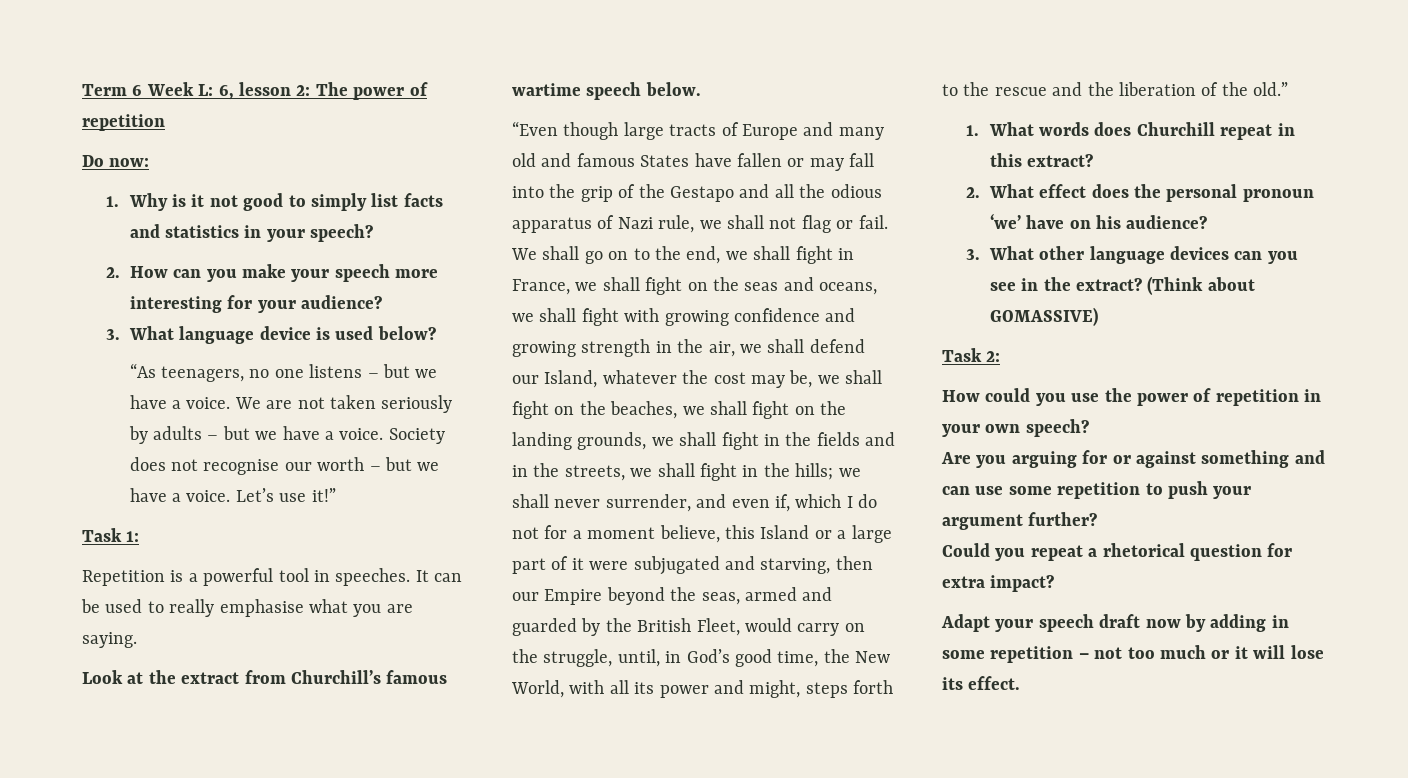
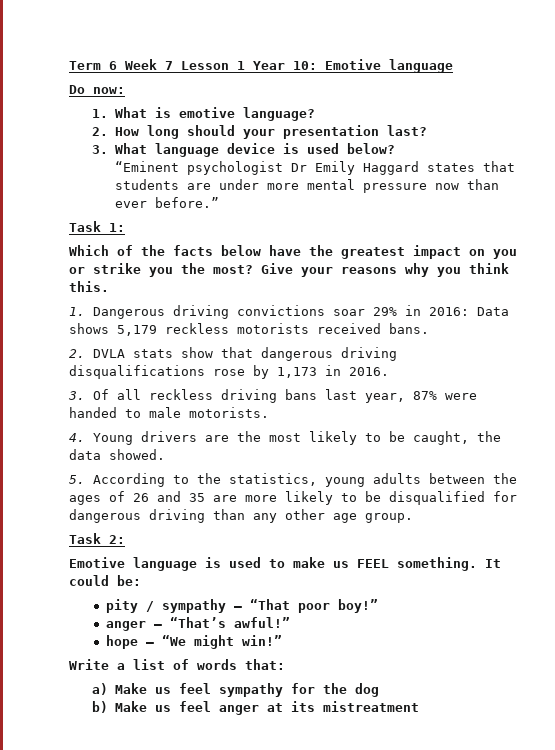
- Term 6 Week L: 6, lesson 2: The power of repetition
+ Term 6 Week 7 Lesson 1 Year 10: Emotive language
  Do now:
- 1. Why is it not good to simply list facts and statistics in your speech?
- 2. How can you make your speech more interesting for your audience?
+ 1. What is emotive language?
+ 2. How long should your presentation last?
- “As teenagers, no one listens – but we have a voice. We are not taken seriously by adults – but we have a voice. Society does not recognise our worth – but we have a voice. Let’s use it!”
+ “Eminent psychologist Dr Emily Haggard states that students are under more mental pressure now than ever before.”
  Task 1:
- Repetition is a powerful tool in speeches. It can be used to really emphasise what you are saying.
- Look at the extract from Churchill’s famous wartime speech below.
- “Even though large tracts of Europe and many old and famous States have fallen or may fall into the grip of the Gestapo and all the odious apparatus of Nazi rule, we shall not flag or fail. We shall go on to the end, we shall fight in France, we shall fight on the seas and oceans, we shall fight with growing confidence and growing strength in the air, we shall defend our Island, whatever the cost may be, we shall fight on the beaches, we shall fight on the landing grounds, we shall fight in the fields and in the streets, we shall fight in the hills; we shall never surrender, and even if, which I do not for a moment believe, this Island or a large part of it were subjugated and starving, then our Empire beyond the seas, armed and guarded by the British Fleet, would carry on the struggle, until, in God’s good time, the New World, with all its power and might, steps forth to the rescue and the liberation of the old.”
- 1. What words does Churchill repeat in this extract?
- 2. What effect does the personal pronoun ‘we’ have on his audience?
- 3. What other language devices can you see in the extract? (Think about GOMASSIVE)
+ Which of the facts below have the greatest impact on you or strike you the most? Give your reasons why you think this.
+ 1. Dangerous driving convictions soar 29% in 2016: Data shows 5,179 reckless motorists received bans.
+ 2. DVLA stats show that dangerous driving disqualifications rose by 1,173 in 2016.
+ 3. Of all reckless driving bans last year, 87% were handed to male motorists.
+ 4. Young drivers are the most likely to be caught, the data showed.
+ 5. According to the statistics, young adults between the ages of 26 and 35 are more likely to be disqualified for dangerous driving than any other age group.
  Task 2:
- How could you use the power of repetition in your own speech?
- Are you arguing for or against something and can use some repetition to push your argument further?
- Could you repeat a rhetorical question for extra impact?
- Adapt your speech draft now by adding in some repetition – not too much or it will lose its effect.
+ Emotive language is used to make us FEEL something. It could be:
+ pity / sympathy – “That poor boy!”
+ anger – “That’s awful!”
+ hope – “We might win!”
+ Write a list of words that:
+ a) Make us feel sympathy for the dog
+ b) Make us feel anger at its mistreatment

